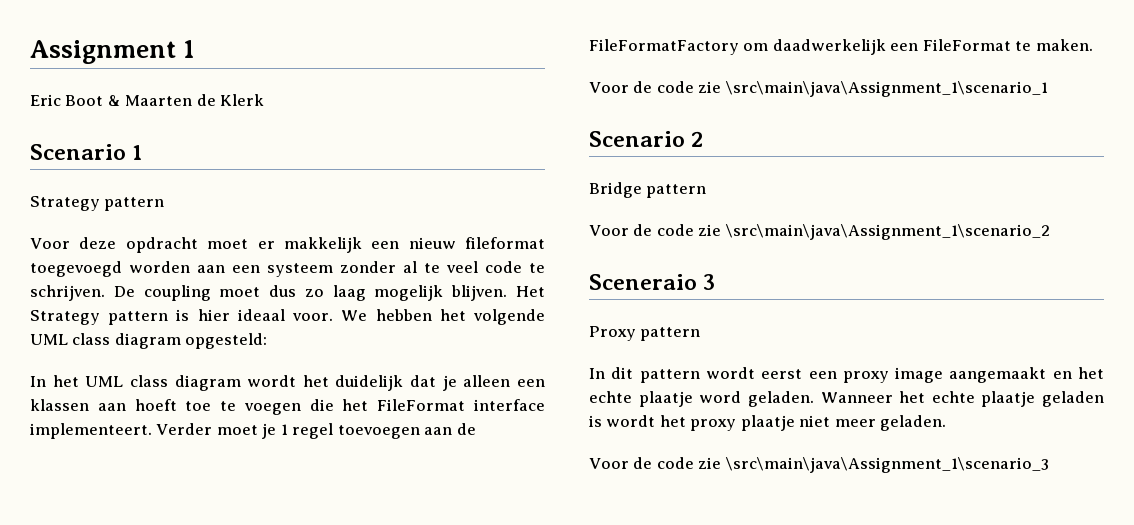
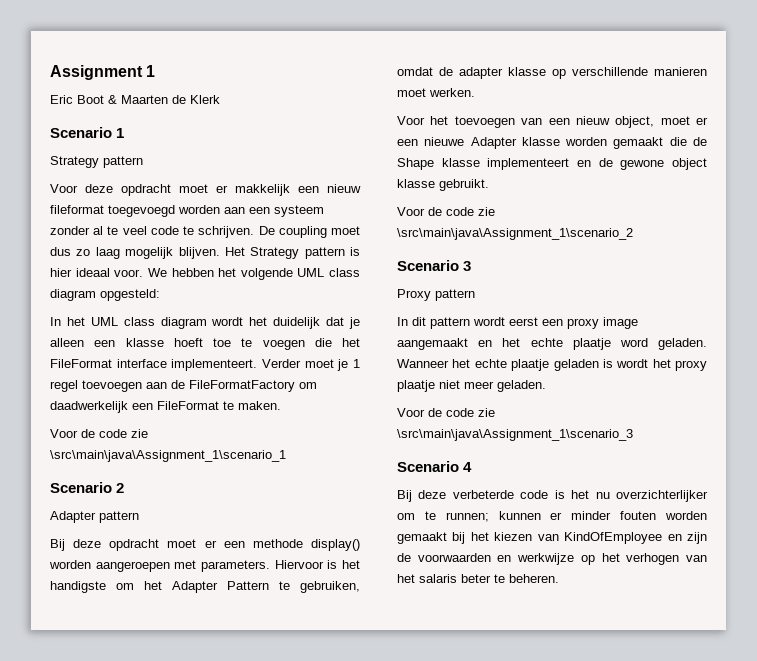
- In het UML class diagram wordt het duidelijk dat je alleen een klassen aan hoeft toe te voegen die het FileFormat interface implementeert.
+ In het UML class diagram wordt het duidelijk dat je alleen een klasse hoeft toe te voegen die het FileFormat interface implementeert.
- Bridge pattern
+ Adapter pattern
+ Bij deze opdracht moet er een methode display() worden aangeroepen met parameters. Hiervoor is het handigste om het Adapter Pattern te gebruiken, omdat de adapter klasse op verschillende manieren moet werken.
+ Voor het toevoegen van een nieuw object, moet er een nieuwe Adapter klasse worden gemaakt die de Shape klasse implementeert en de gewone object klasse gebruikt.
- Sceneraio 3
+ Scenario 3
+ Scenario 4
+ Bij deze verbeterde code is het nu overzichterlijker om te runnen; kunnen er minder fouten worden gemaakt bij het kiezen van KindOfEmployee en zijn de voorwaarden en werkwijze op het verhogen van het salaris beter te beheren.

